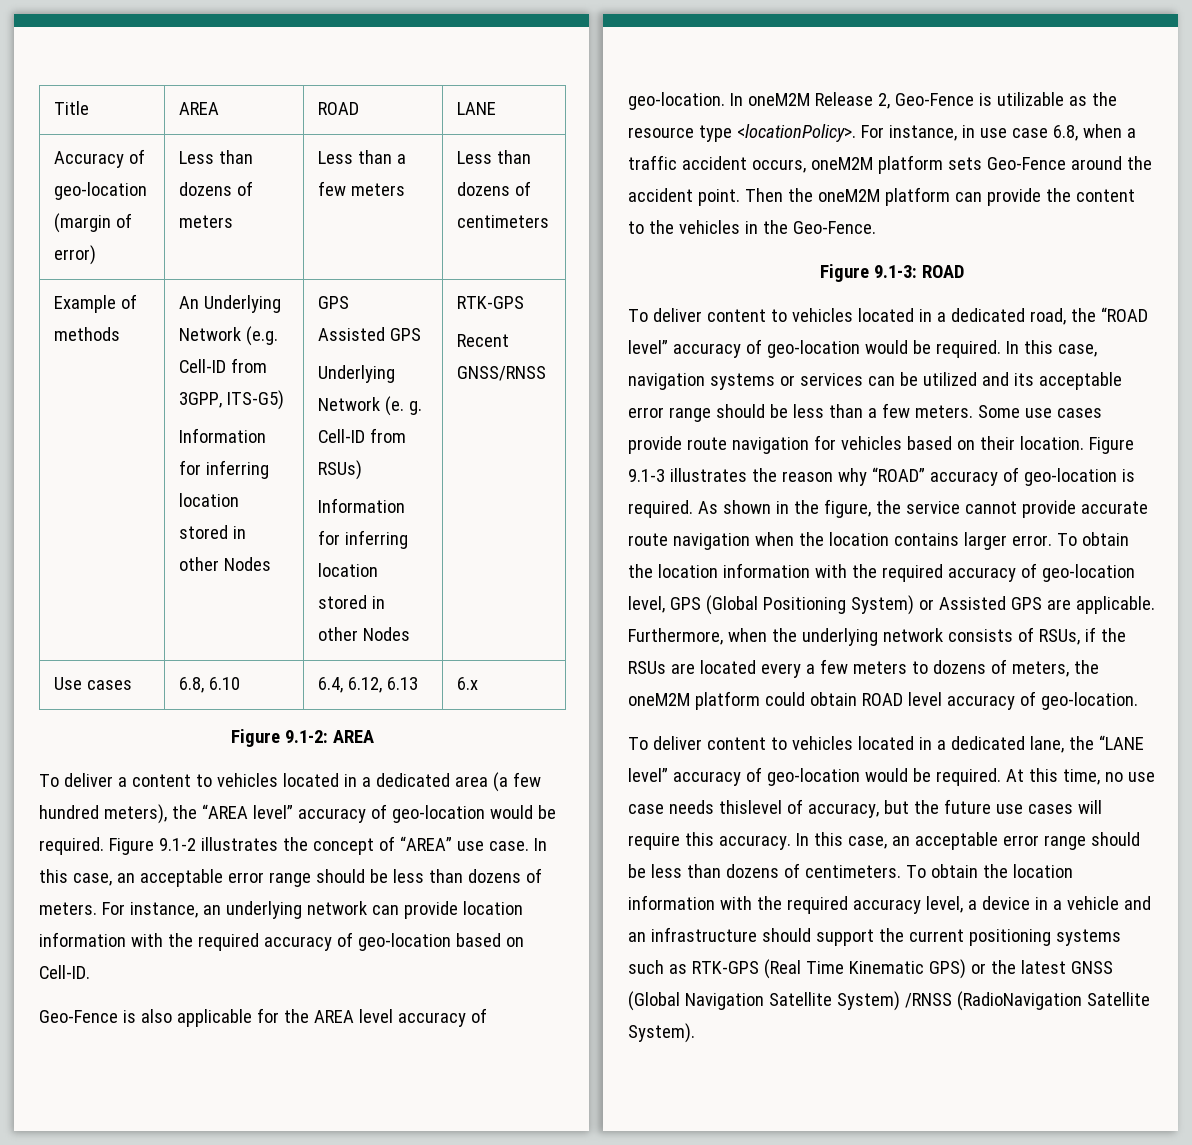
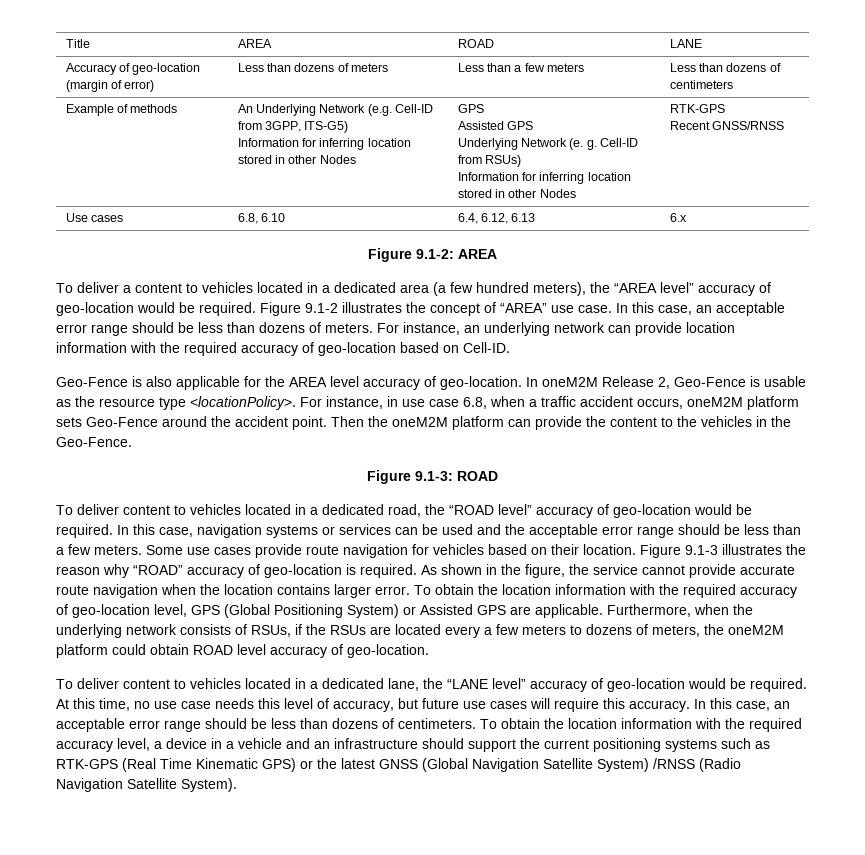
- In oneM2M Release 2, Geo-Fence is utilizable as the resource type <locationPolicy>.
+ In oneM2M Release 2, Geo-Fence is usable as the resource type <locationPolicy>.
- In this case, navigation systems or services can be utilized and its acceptable error range should be less than a few meters.
+ In this case, navigation systems or services can be used and the acceptable error range should be less than a few meters.
- At this time, no use case needs thislevel of accuracy, but the future use cases will require this accuracy.
+ At this time, no use case needs this level of accuracy, but future use cases will require this accuracy.
- To obtain the location information with the required accuracy level, a device in a vehicle and an infrastructure should support the current positioning systems such as RTK-GPS (Real Time Kinematic GPS) or the latest GNSS (Global Navigation Satellite System) /RNSS (RadioNavigation Satellite System).
+ To obtain the location information with the required accuracy level, a device in a vehicle and an infrastructure should support the current positioning systems such as RTK-GPS (Real Time Kinematic GPS) or the latest GNSS (Global Navigation Satellite System) /RNSS (Radio Navigation Satellite System).

